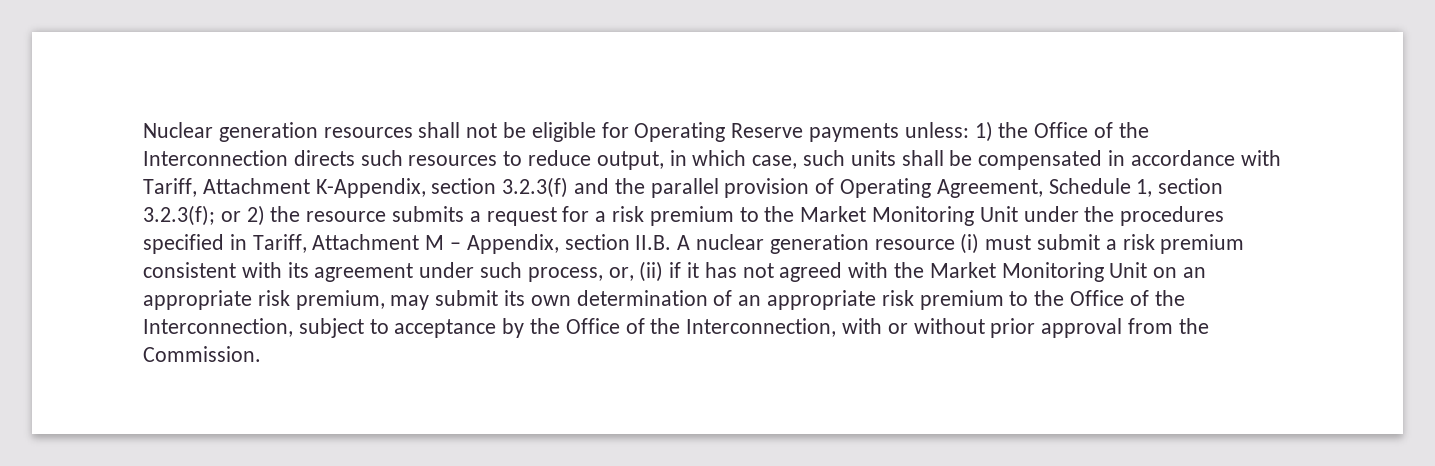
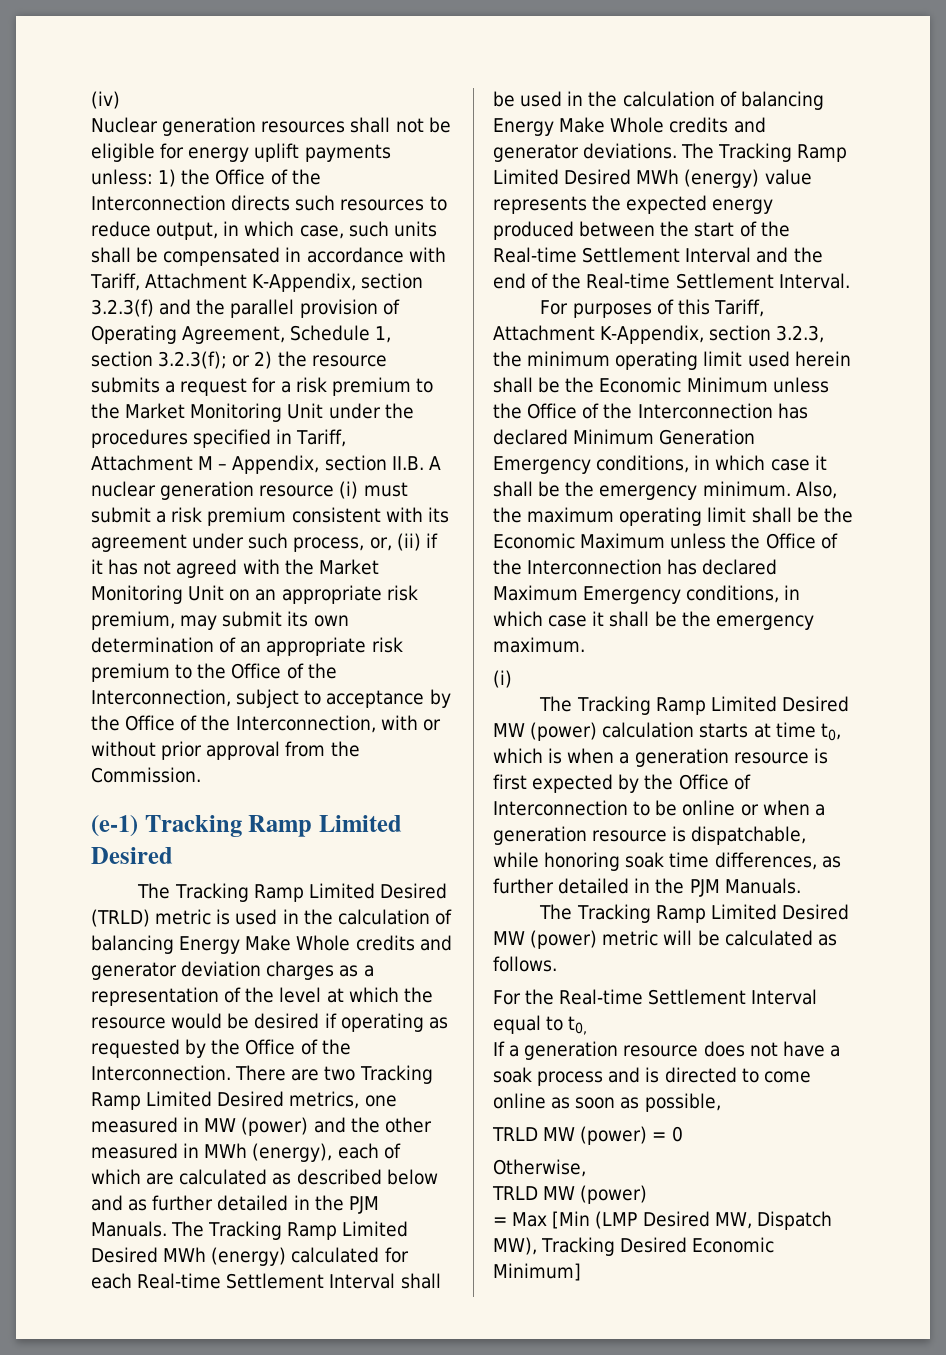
+ (iv)
- Nuclear generation resources shall not be eligible for Operating Reserve payments unless:
+ Nuclear generation resources shall not be eligible for energy uplift payments unless:
+ (e-1) Tracking Ramp Limited Desired
+ The Tracking Ramp Limited Desired (TRLD) metric is used in the calculation of balancing Energy Make Whole credits and generator deviation charges as a representation of the level at which the resource would be desired if operating as requested by the Office of the Interconnection. There are two Tracking Ramp Limited Desired metrics, one measured in MW (power) and the other measured in MWh (energy), each of which are calculated as described below and as further detailed in the PJM Manuals. The Tracking Ramp Limited Desired MWh (energy) calculated for each Real-time Settlement Interval shall be used in the calculation of balancing Energy Make Whole credits and generator deviations. The Tracking Ramp Limited Desired MWh (energy) value represents the expected energy produced between the start of the Real-time Settlement Interval and the end of the Real-time Settlement Interval.
+ For purposes of this Tariff, Attachment K-Appendix, section 3.2.3, the minimum operating limit used herein shall be the Economic Minimum unless the Office of the Interconnection has declared Minimum Generation Emergency conditions, in which case it shall be the emergency minimum. Also, the maximum operating limit shall be the Economic Maximum unless the Office of the Interconnection has declared Maximum Emergency conditions, in which case it shall be the emergency maximum.
+ (i)
+ The Tracking Ramp Limited Desired MW (power) calculation starts at time t0, which is when a generation resource is first expected by the Office of Interconnection to be online or when a generation resource is dispatchable, while honoring soak time differences, as further detailed in the PJM Manuals.
+ The Tracking Ramp Limited Desired MW (power) metric will be calculated as follows.
+ For the Real-time Settlement Interval equal to t0,
+ If a generation resource does not have a soak process and is directed to come online as soon as possible,
+ TRLD MW (power) = 0
+ Otherwise,
+ TRLD MW (power)
+ = Max [Min (LMP Desired MW, Dispatch MW), Tracking Desired Economic Minimum]

